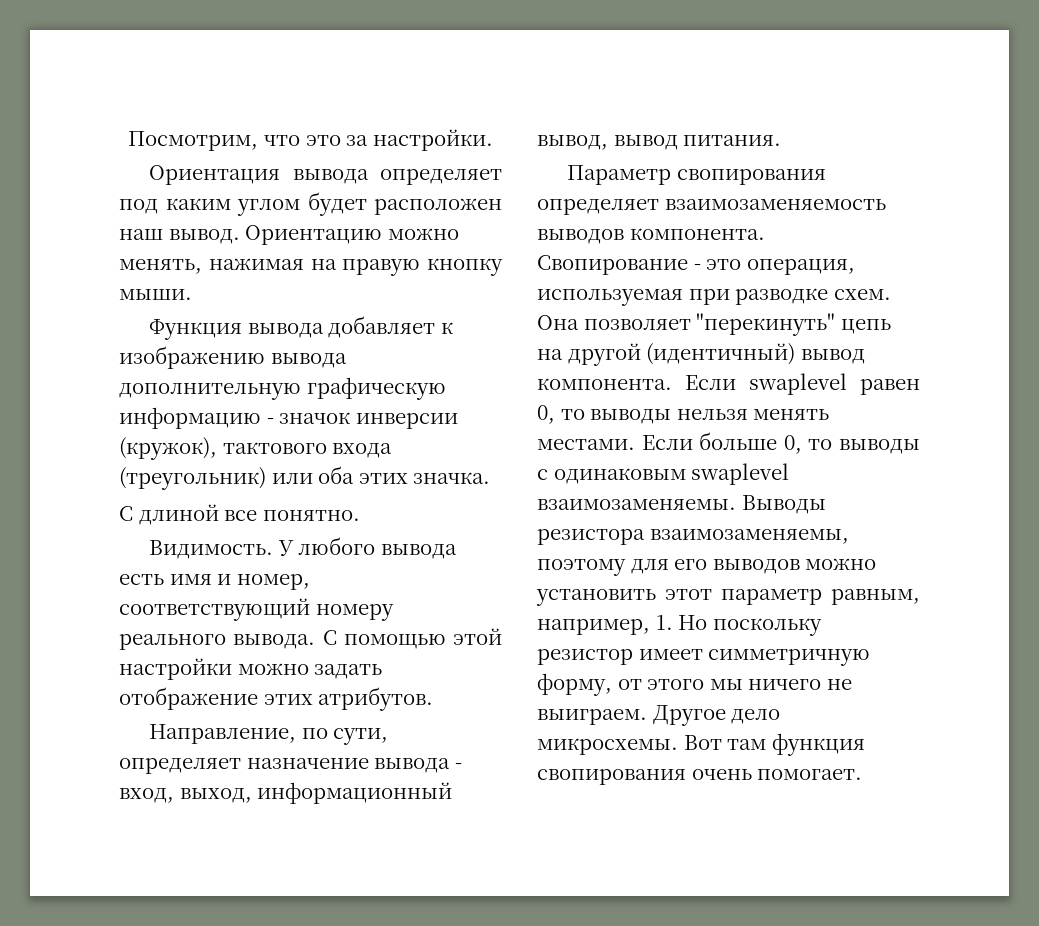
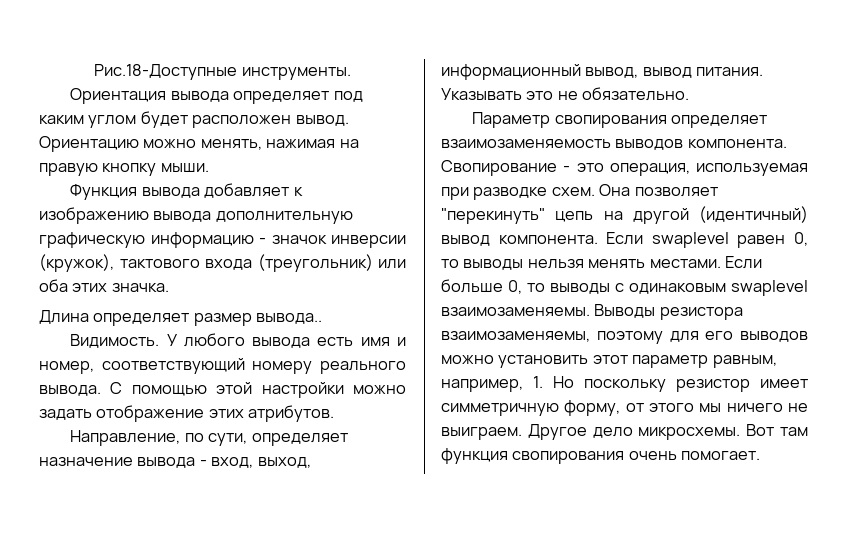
- Посмотрим, что это за настройки.
+ Рис.18-Доступные инструменты.
- Ориентация вывода определяет под каким углом будет расположен наш вывод.
+ Ориентация вывода определяет под каким углом будет расположен вывод.
- С длиной все понятно.
+ Длина определяет размер вывода..
+ Указывать это не обязательно.

